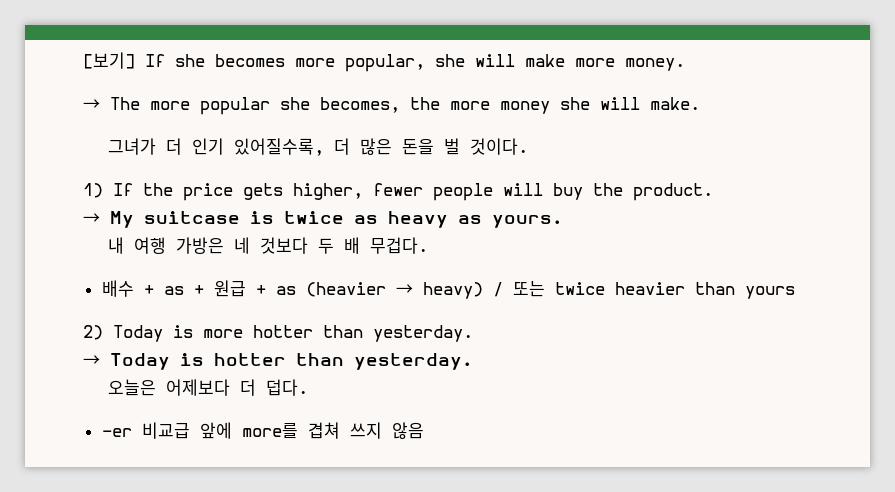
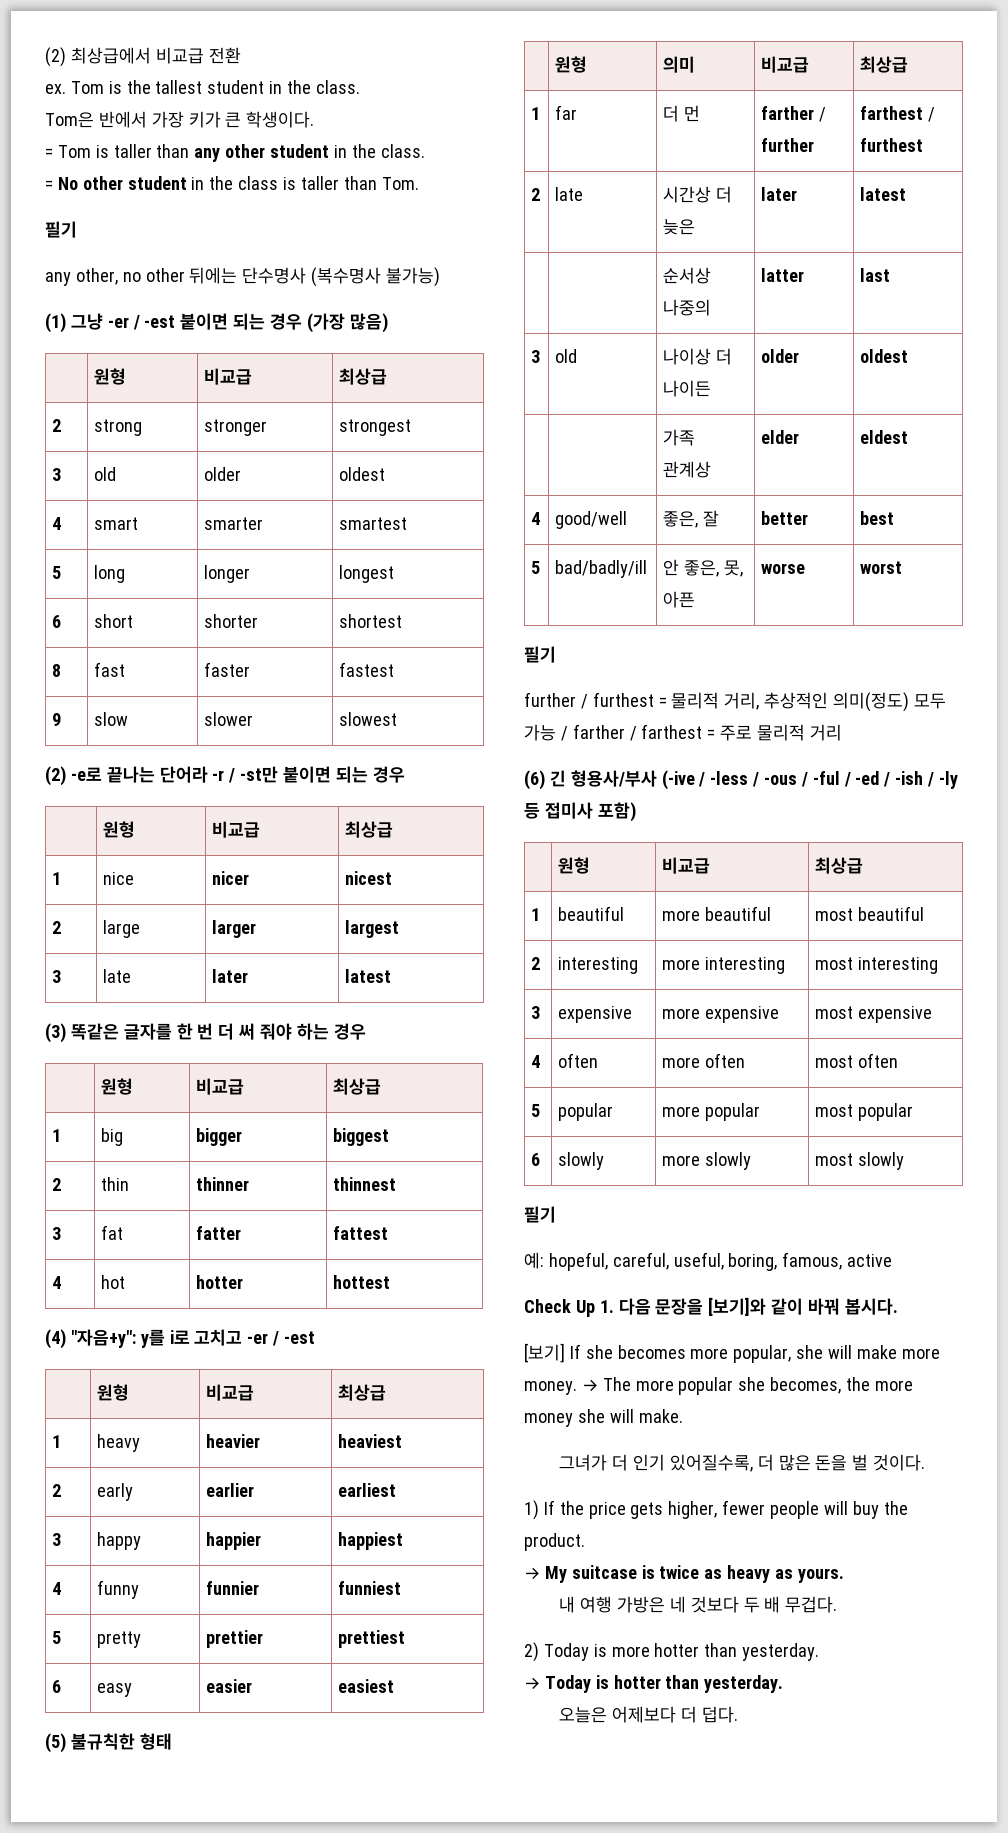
+ (2) 최상급에서 비교급 전환
+ ex. Tom is the tallest student in the class.
+ Tom은 반에서 가장 키가 큰 학생이다.
+ = Tom is taller than any other student in the class.
+ = No other student in the class is taller than Tom.
+ 필기
+ any other, no other 뒤에는 단수명사 (복수명사 불가능)
+ (1) 그냥 -er / -est 붙이면 되는 경우 (가장 많음)
+ | 원형 | 비교급 | 최상급
+ 2 | strong | stronger | strongest
+ 3 | old | older | oldest
+ 4 | smart | smarter | smartest
+ 5 | long | longer | longest
+ 6 | short | shorter | shortest
+ 8 | fast | faster | fastest
+ 9 | slow | slower | slowest
+ (2) -e로 끝나는 단어라 -r / -st만 붙이면 되는 경우
+ | 원형 | 비교급 | 최상급
+ 1 | nice | nicer | nicest
+ 2 | large | larger | largest
+ 3 | late | later | latest
+ (3) 똑같은 글자를 한 번 더 써 줘야 하는 경우
+ | 원형 | 비교급 | 최상급
+ 1 | big | bigger | biggest
+ 2 | thin | thinner | thinnest
+ 3 | fat | fatter | fattest
+ 4 | hot | hotter | hottest
+ (4) "자음+y": y를 i로 고치고 -er / -est
+ | 원형 | 비교급 | 최상급
+ 1 | heavy | heavier | heaviest
+ 2 | early | earlier | earliest
+ 3 | happy | happier | happiest
+ 4 | funny | funnier | funniest
+ 5 | pretty | prettier | prettiest
+ 6 | easy | easier | easiest
+ (5) 불규칙한 형태
+ | 원형 | 의미 | 비교급 | 최상급
+ 1 | far | 더 먼 | farther / further | farthest / furthest
+ 2 | late | 시간상 더 늦은 | later | latest
+ | | 순서상 나중의 | latter | last
+ 3 | old | 나이상 더 나이든 | older | oldest
+ | | 가족 관계상 | elder | eldest
+ 4 | good/well | 좋은, 잘 | better | best
+ 5 | bad/badly/ill | 안 좋은, 못, 아픈 | worse | worst
+ 필기
+ further / furthest = 물리적 거리, 추상적인 의미(정도) 모두 가능 / farther / farthest = 주로 물리적 거리
+ (6) 긴 형용사/부사 (-ive / -less / -ous / -ful / -ed / -ish / -ly 등 접미사 포함)
+ | 원형 | 비교급 | 최상급
+ 1 | beautiful | more beautiful | most beautiful
+ 2 | interesting | more interesting | most interesting
+ 3 | expensive | more expensive | most expensive
+ 4 | often | more often | most often
+ 5 | popular | more popular | most popular
+ 6 | slowly | more slowly | most slowly
+ 필기
+ 예: hopeful, careful, useful, boring, famous, active
+ Check Up 1. 다음 문장을 [보기]와 같이 바꿔 봅시다.
- [보기] If she becomes more popular, she will make more money.
- → The more popular she becomes, the more money she will make.
+ [보기] If she becomes more popular, she will make more money. → The more popular she becomes, the more money she will make.
- 배수 + as + 원급 + as (heavier → heavy) / 또는 twice heavier than yours
- -er 비교급 앞에 more를 겹쳐 쓰지 않음

